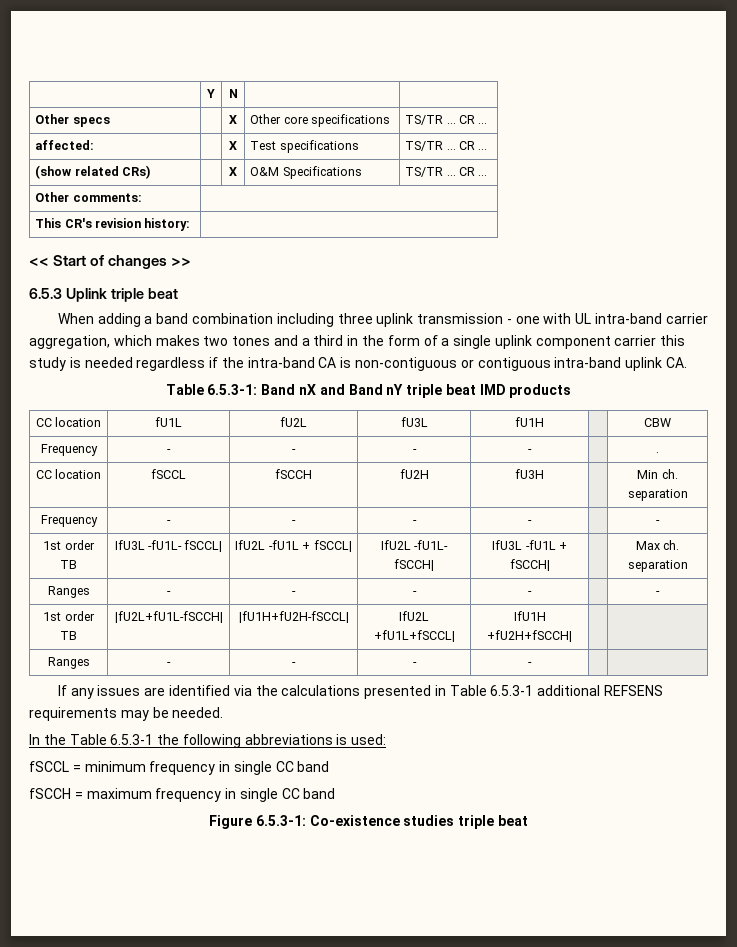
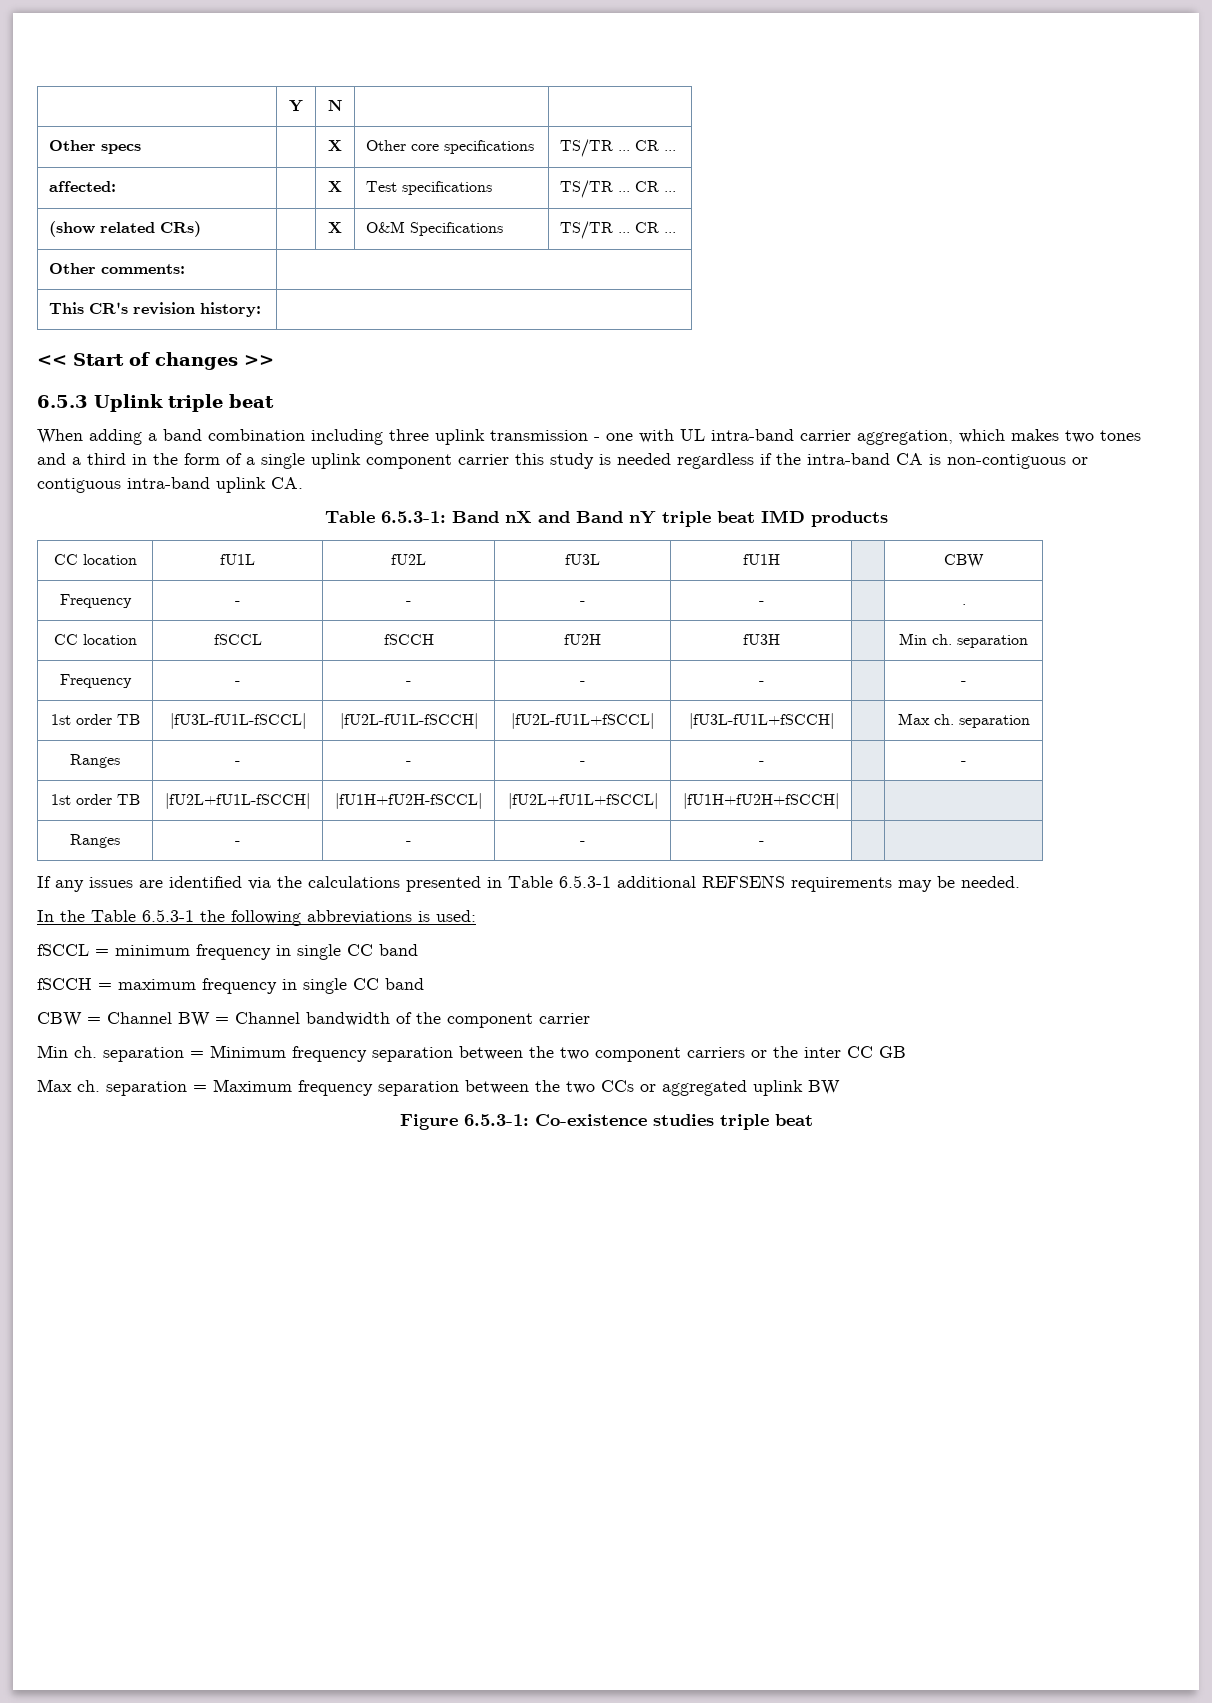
- 1st order TB | IfU3L -fU1L- fSCCL| | IfU2L -fU1L + fSCCL| | IfU2L -fU1L- fSCCH| | IfU3L -fU1L + fSCCH| | | Max ch. separation
+ 1st order TB | |fU3L-fU1L-fSCCL| | |fU2L-fU1L-fSCCH| | |fU2L-fU1L+fSCCL| | |fU3L-fU1L+fSCCH| | | Max ch. separation
- 1st order TB | |fU2L+fU1L-fSCCH| | |fU1H+fU2H-fSCCL| | IfU2L +fU1L+fSCCL| | IfU1H +fU2H+fSCCH| | |
+ 1st order TB | |fU2L+fU1L-fSCCH| | |fU1H+fU2H-fSCCL| | |fU2L+fU1L+fSCCL| | |fU1H+fU2H+fSCCH| | |
+ CBW = Channel BW = Channel bandwidth of the component carrier
+ Min ch. separation = Minimum frequency separation between the two component carriers or the inter CC GB
+ Max ch. separation = Maximum frequency separation between the two CCs or aggregated uplink BW

